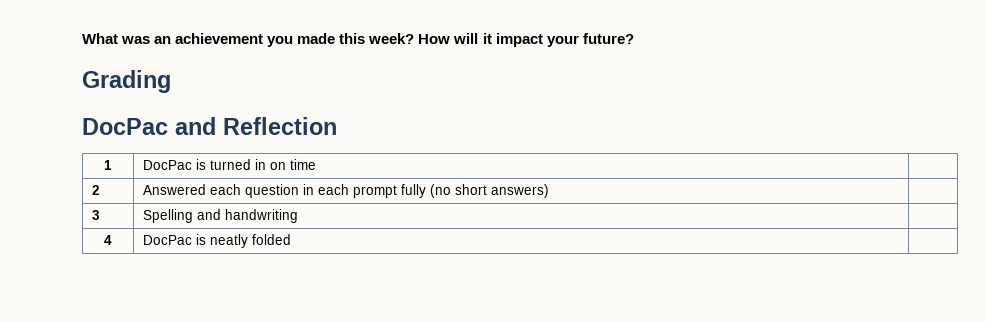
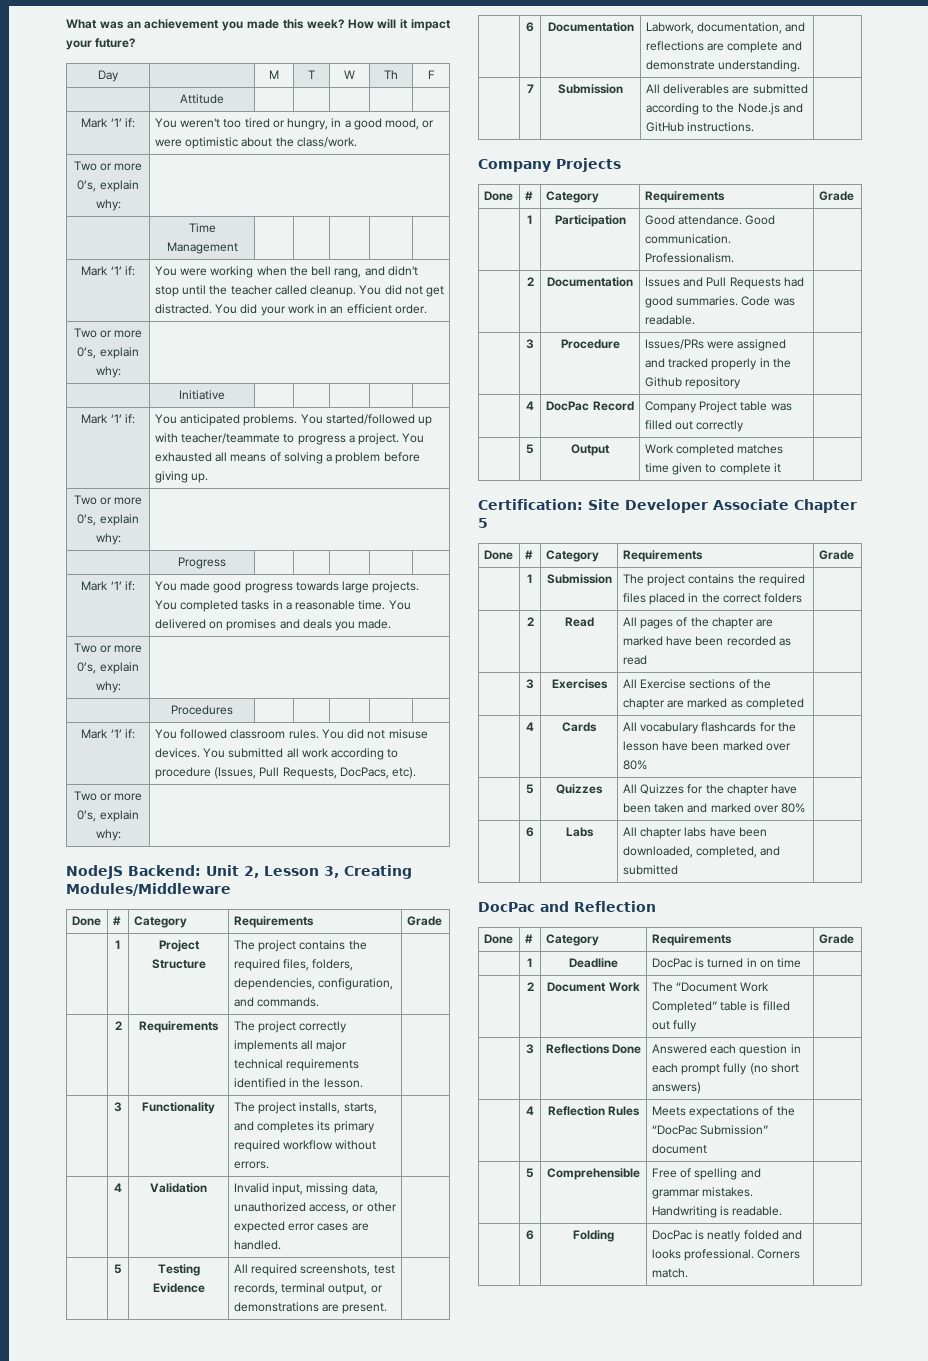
- Grading
+ Day | | M | T | W | Th | F
+ | Attitude | | | | |
+ Mark ‘1’ if: | You weren't too tired or hungry, in a good mood, or were optimistic about the class/work.
+ Two or more 0’s, explain why: |
+ | Time Management | | | | |
+ Mark ‘1’ if: | You were working when the bell rang, and didn't stop until the teacher called cleanup. You did not get distracted. You did your work in an efficient order.
+ Two or more 0’s, explain why: |
+ | Initiative | | | | |
+ Mark ‘1’ if: | You anticipated problems. You started/followed up with teacher/teammate to progress a project. You exhausted all means of solving a problem before giving up.
+ Two or more 0’s, explain why: |
+ | Progress | | | | |
+ Mark ‘1’ if: | You made good progress towards large projects. You completed tasks in a reasonable time. You delivered on promises and deals you made.
+ Two or more 0’s, explain why: |
+ | Procedures | | | | |
+ Mark ‘1’ if: | You followed classroom rules. You did not misuse devices. You submitted all work according to procedure (Issues, Pull Requests, DocPacs, etc).
+ Two or more 0’s, explain why: |
+ NodeJS Backend: Unit 2, Lesson 3, Creating Modules/Middleware
+ Done | # | Category | Requirements | Grade
+ | 1 | Project Structure | The project contains the required files, folders, dependencies, configuration, and commands. |
+ | 2 | Requirements | The project correctly implements all major technical requirements identified in the lesson. |
+ | 3 | Functionality | The project installs, starts, and completes its primary required workflow without errors. |
+ | 4 | Validation | Invalid input, missing data, unauthorized access, or other expected error cases are handled. |
+ | 5 | Testing Evidence | All required screenshots, test records, terminal output, or demonstrations are present. |
+ | 6 | Documentation | Labwork, documentation, and reflections are complete and demonstrate understanding. |
+ | 7 | Submission | All deliverables are submitted according to the Node.js and GitHub instructions. |
+ Company Projects
+ Done | # | Category | Requirements | Grade
+ | 1 | Participation | Good attendance. Good communication. Professionalism. |
+ | 2 | Documentation | Issues and Pull Requests had good summaries. Code was readable. |
+ | 3 | Procedure | Issues/PRs were assigned and tracked properly in the Github repository |
+ | 4 | DocPac Record | Company Project table was filled out correctly |
+ | 5 | Output | Work completed matches time given to complete it |
+ Certification: Site Developer Associate Chapter 5
+ Done | # | Category | Requirements | Grade
+ | 1 | Submission | The project contains the required files placed in the correct folders |
+ | 2 | Read | All pages of the chapter are marked have been recorded as read |
+ | 3 | Exercises | All Exercise sections of the chapter are marked as completed |
+ | 4 | Cards | All vocabulary flashcards for the lesson have been marked over 80% |
+ | 5 | Quizzes | All Quizzes for the chapter have been taken and marked over 80% |
+ | 6 | Labs | All chapter labs have been downloaded, completed, and submitted |
  DocPac and Reflection
- 1 | DocPac is turned in on time |
+ Done | # | Category | Requirements | Grade
+ | 1 | Deadline | DocPac is turned in on time |
- 2 | Answered each question in each prompt fully (no short answers) |
+ | 2 | Document Work | The “Document Work Completed” table is filled out fully |
+ | 3 | Reflections Done | Answered each question in each prompt fully (no short answers) |
- 3 | Spelling and handwriting |
- 4 | DocPac is neatly folded |
+ | 4 | Reflection Rules | Meets expectations of the “DocPac Submission” document |
+ | 5 | Comprehensible | Free of spelling and grammar mistakes. Handwriting is readable. |
+ | 6 | Folding | DocPac is neatly folded and looks professional. Corners match. |

